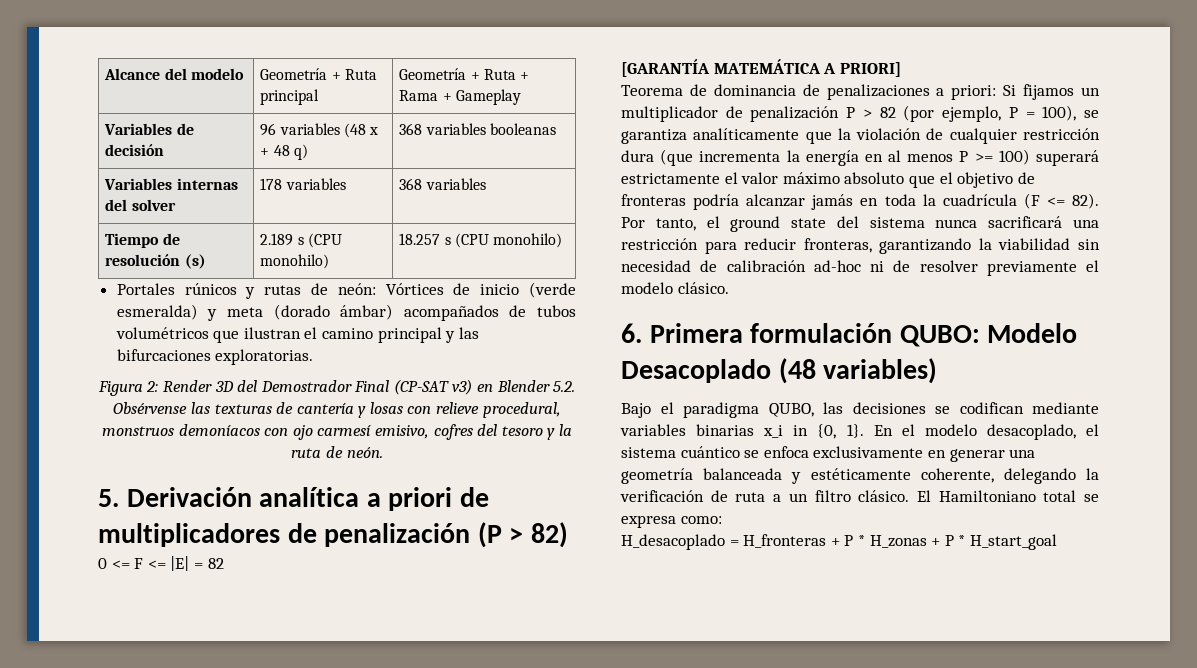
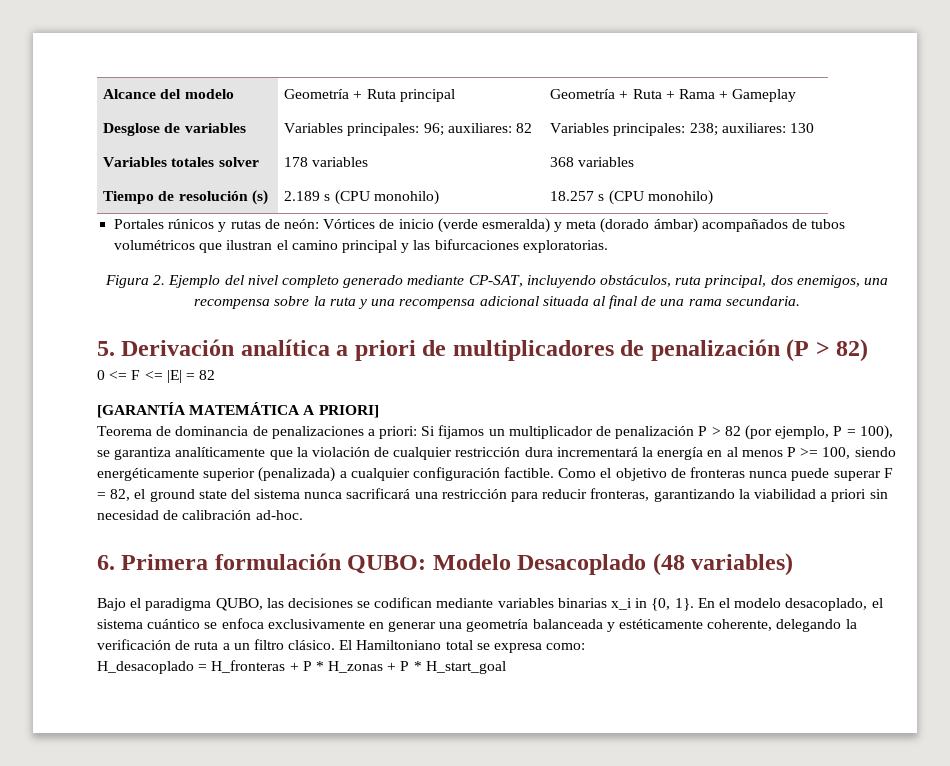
- Variables de decisión | 96 variables (48 x + 48 q) | 368 variables booleanas
- Variables internas del solver | 178 variables | 368 variables
+ Desglose de variables | Variables principales: 96; auxiliares: 82 | Variables principales: 238; auxiliares: 130
+ Variables totales solver | 178 variables | 368 variables
- Figura 2: Render 3D del Demostrador Final (CP-SAT v3) en Blender 5.2. Obsérvense las texturas de cantería y losas con relieve procedural, monstruos demoníacos con ojo carmesí emisivo, cofres del tesoro y la ruta de neón.
+ Figura 2. Ejemplo del nivel completo generado mediante CP-SAT, incluyendo obstáculos, ruta principal, dos enemigos, una recompensa sobre la ruta y una recompensa adicional situada al final de una rama secundaria.
- Teorema de dominancia de penalizaciones a priori: Si fijamos un multiplicador de penalización P > 82 (por ejemplo, P = 100), se garantiza analíticamente que la violación de cualquier restricción dura (que incrementa la energía en al menos P >= 100) superará estrictamente el valor máximo absoluto que el objetivo de fronteras podría alcanzar jamás en toda la cuadrícula (F <= 82). Por tanto, el ground state del sistema nunca sacrificará una restricción para reducir fronteras, garantizando la viabilidad sin necesidad de calibración ad-hoc ni de resolver previamente el modelo clásico.
+ Teorema de dominancia de penalizaciones a priori: Si fijamos un multiplicador de penalización P > 82 (por ejemplo, P = 100), se garantiza analíticamente que la violación de cualquier restricción dura incrementará la energía en al menos P >= 100, siendo energéticamente superior (penalizada) a cualquier configuración factible. Como el objetivo de fronteras nunca puede superar F = 82, el ground state del sistema nunca sacrificará una restricción para reducir fronteras, garantizando la viabilidad a priori sin necesidad de calibración ad-hoc.

